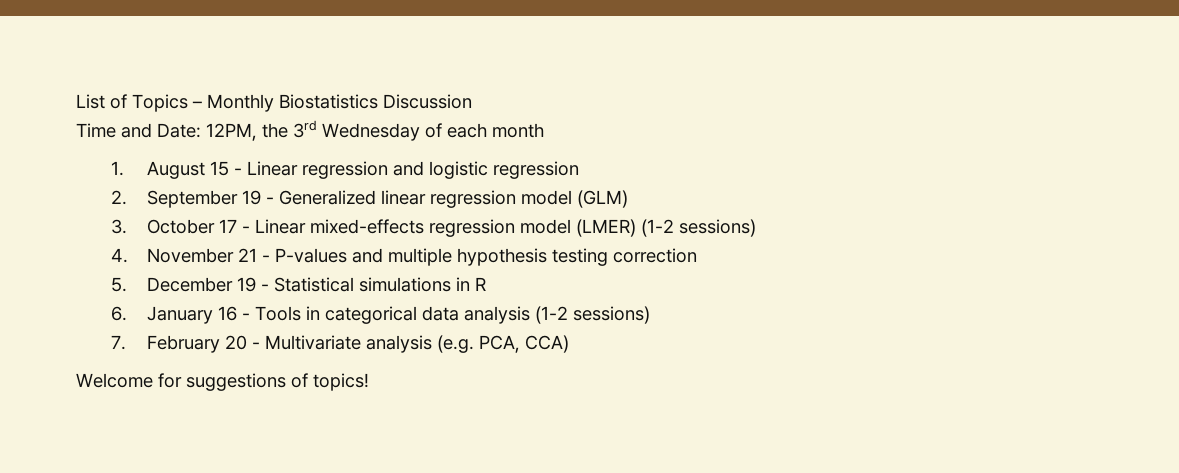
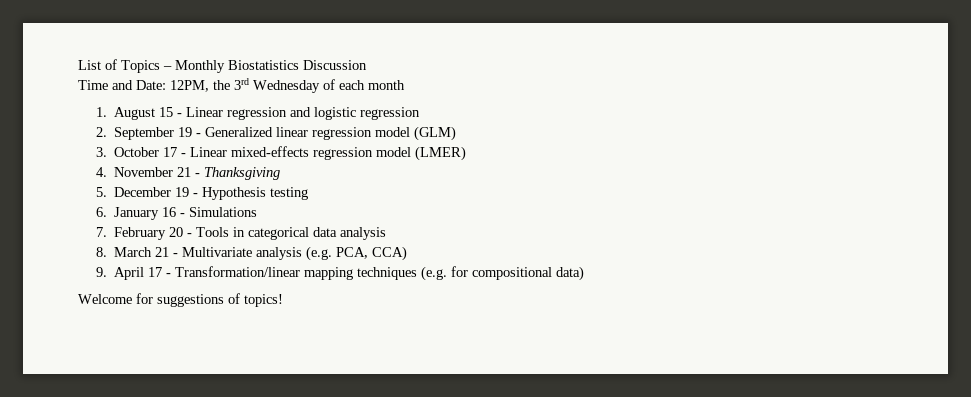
- 3. October 17 - Linear mixed-effects regression model (LMER) (1-2 sessions)
+ 3. October 17 - Linear mixed-effects regression model (LMER)
- 4. November 21 - P-values and multiple hypothesis testing correction
+ 4. November 21 - Thanksgiving
- 5. December 19 - Statistical simulations in R
+ 5. December 19 - Hypothesis testing
- 6. January 16 - Tools in categorical data analysis (1-2 sessions)
- 7. February 20 - Multivariate analysis (e.g. PCA, CCA)
+ 6. January 16 - Simulations
+ 7. February 20 - Tools in categorical data analysis
+ 8. March 21 - Multivariate analysis (e.g. PCA, CCA)
+ 9. April 17 - Transformation/linear mapping techniques (e.g. for compositional data)

